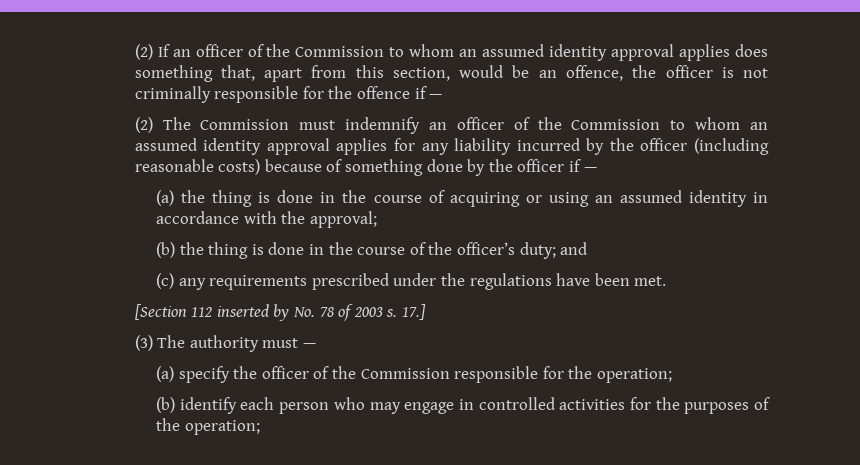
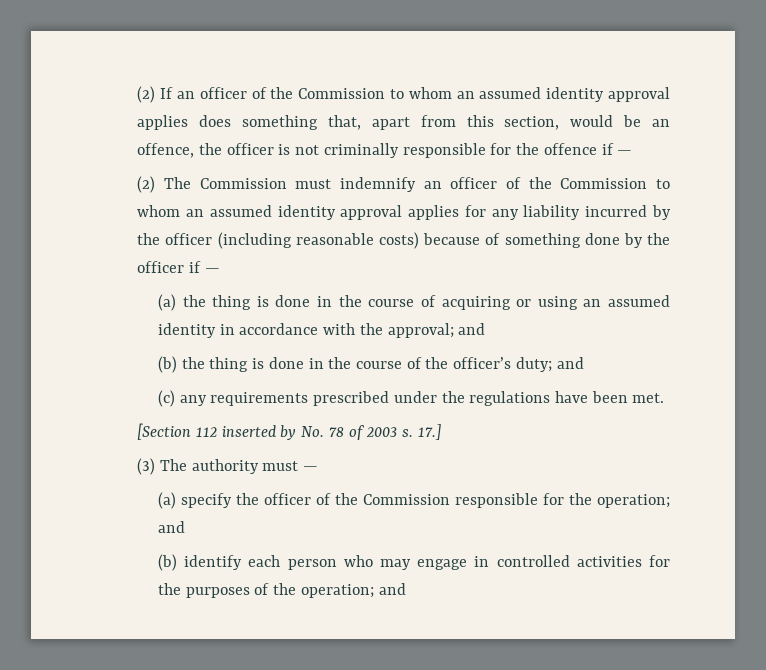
- (a) the thing is done in the course of acquiring or using an assumed identity in accordance with the approval;
+ (a) the thing is done in the course of acquiring or using an assumed identity in accordance with the approval; and
- (a) specify the officer of the Commission responsible for the operation;
+ (a) specify the officer of the Commission responsible for the operation; and
- (b) identify each person who may engage in controlled activities for the purposes of the operation;
+ (b) identify each person who may engage in controlled activities for the purposes of the operation; and

